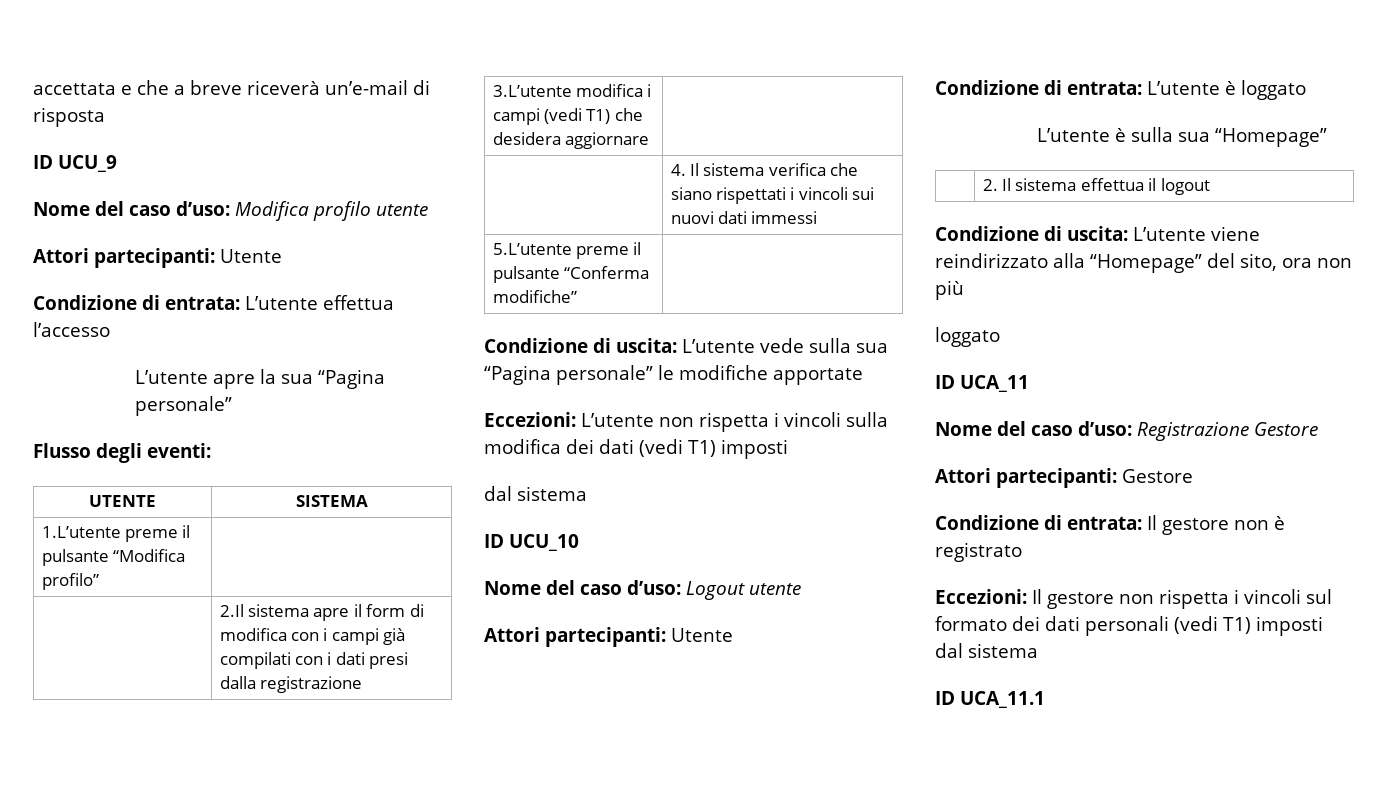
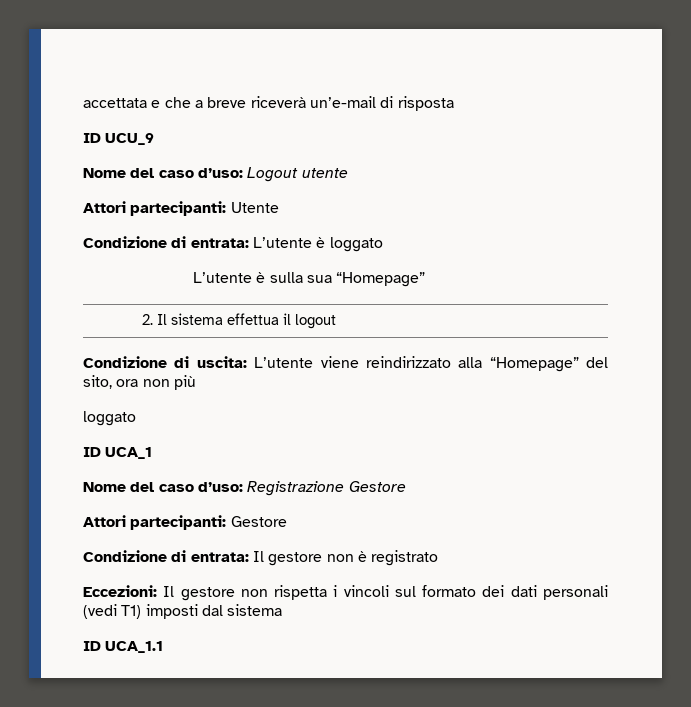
- Nome del caso d’uso: Modifica profilo utente
- Attori partecipanti: Utente
- Condizione di entrata: L’utente effettua l’accesso
- L’utente apre la sua “Pagina personale”
- Flusso degli eventi:
- UTENTE | SISTEMA
- 1.L’utente preme il pulsante “Modifica profilo” |
- | 2.Il sistema apre il form di modifica con i campi già compilati con i dati presi dalla registrazione
- 3.L’utente modifica i campi (vedi T1) che desidera aggiornare |
- | 4. Il sistema verifica che siano rispettati i vincoli sui nuovi dati immessi
- 5.L’utente preme il pulsante “Conferma modifiche” |
- Condizione di uscita: L’utente vede sulla sua “Pagina personale” le modifiche apportate
- Eccezioni: L’utente non rispetta i vincoli sulla modifica dei dati (vedi T1) imposti
- dal sistema
- ID UCU_10
- ID UCA_11
+ ID UCA_1
- ID UCA_11.1
+ ID UCA_1.1

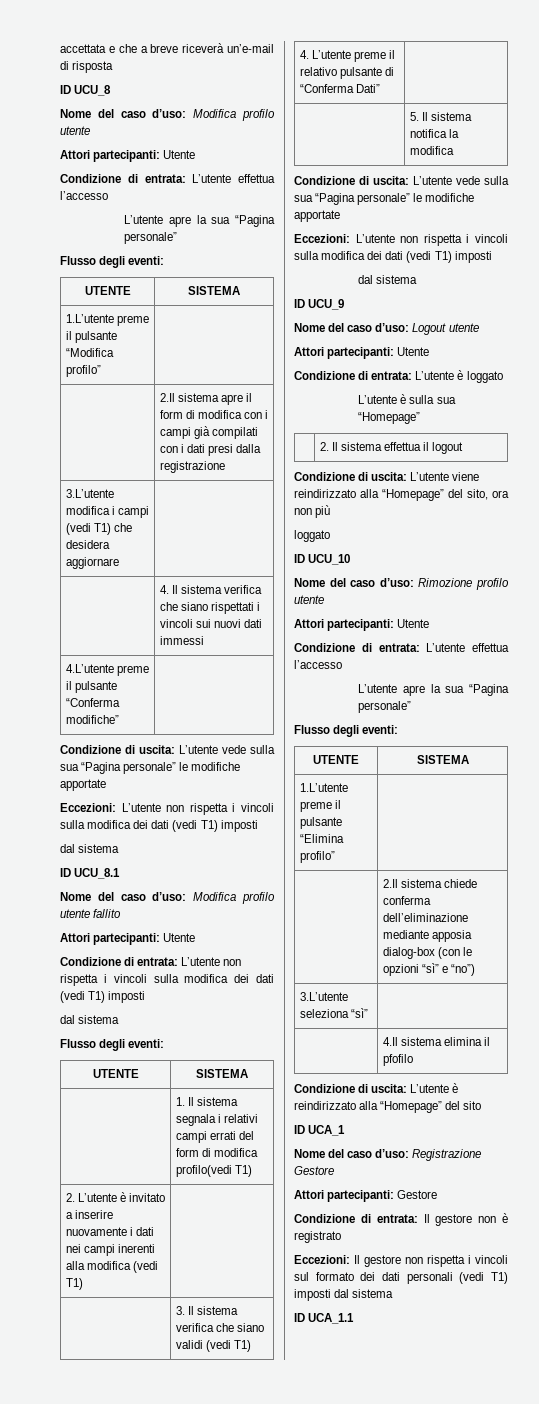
+ ID UCU_8
+ Nome del caso d’uso: Modifica profilo utente
+ Attori partecipanti: Utente
+ Condizione di entrata: L’utente effettua l’accesso
+ L’utente apre la sua “Pagina personale”
+ Flusso degli eventi:
+ UTENTE | SISTEMA
+ 1.L’utente preme il pulsante “Modifica profilo” |
+ | 2.Il sistema apre il form di modifica con i campi già compilati con i dati presi dalla registrazione
+ 3.L’utente modifica i campi (vedi T1) che desidera aggiornare |
+ | 4. Il sistema verifica che siano rispettati i vincoli sui nuovi dati immessi
+ 4.L’utente preme il pulsante “Conferma modifiche” |
+ Condizione di uscita: L’utente vede sulla sua “Pagina personale” le modifiche apportate
+ Eccezioni: L’utente non rispetta i vincoli sulla modifica dei dati (vedi T1) imposti
+ dal sistema
+ ID UCU_8.1
+ Nome del caso d’uso: Modifica profilo utente fallito
+ Attori partecipanti: Utente
+ Condizione di entrata: L’utente non rispetta i vincoli sulla modifica dei dati (vedi T1) imposti
+ dal sistema
+ Flusso degli eventi:
+ UTENTE | SISTEMA
+ | 1. Il sistema segnala i relativi campi errati del form di modifica profilo(vedi T1)
+ 2. L’utente è invitato a inserire nuovamente i dati nei campi inerenti alla modifica (vedi T1) |
+ | 3. Il sistema verifica che siano validi (vedi T1)
+ 4. L’utente preme il relativo pulsante di “Conferma Dati” |
+ | 5. Il sistema notifica la modifica
+ Condizione di uscita: L’utente vede sulla sua “Pagina personale” le modifiche apportate
+ Eccezioni: L’utente non rispetta i vincoli sulla modifica dei dati (vedi T1) imposti
+ dal sistema
+ ID UCU_10
+ Nome del caso d’uso: Rimozione profilo utente
+ Attori partecipanti: Utente
+ Condizione di entrata: L’utente effettua l’accesso
+ L’utente apre la sua “Pagina personale”
+ Flusso degli eventi:
+ UTENTE | SISTEMA
+ 1.L’utente preme il pulsante “Elimina profilo” |
+ | 2.Il sistema chiede conferma dell’eliminazione mediante apposia dialog-box (con le opzioni “sì” e “no”)
+ 3.L’utente seleziona “sì” |
+ | 4.Il sistema elimina il pfofilo
+ Condizione di uscita: L’utente è reindirizzato alla “Homepage” del sito

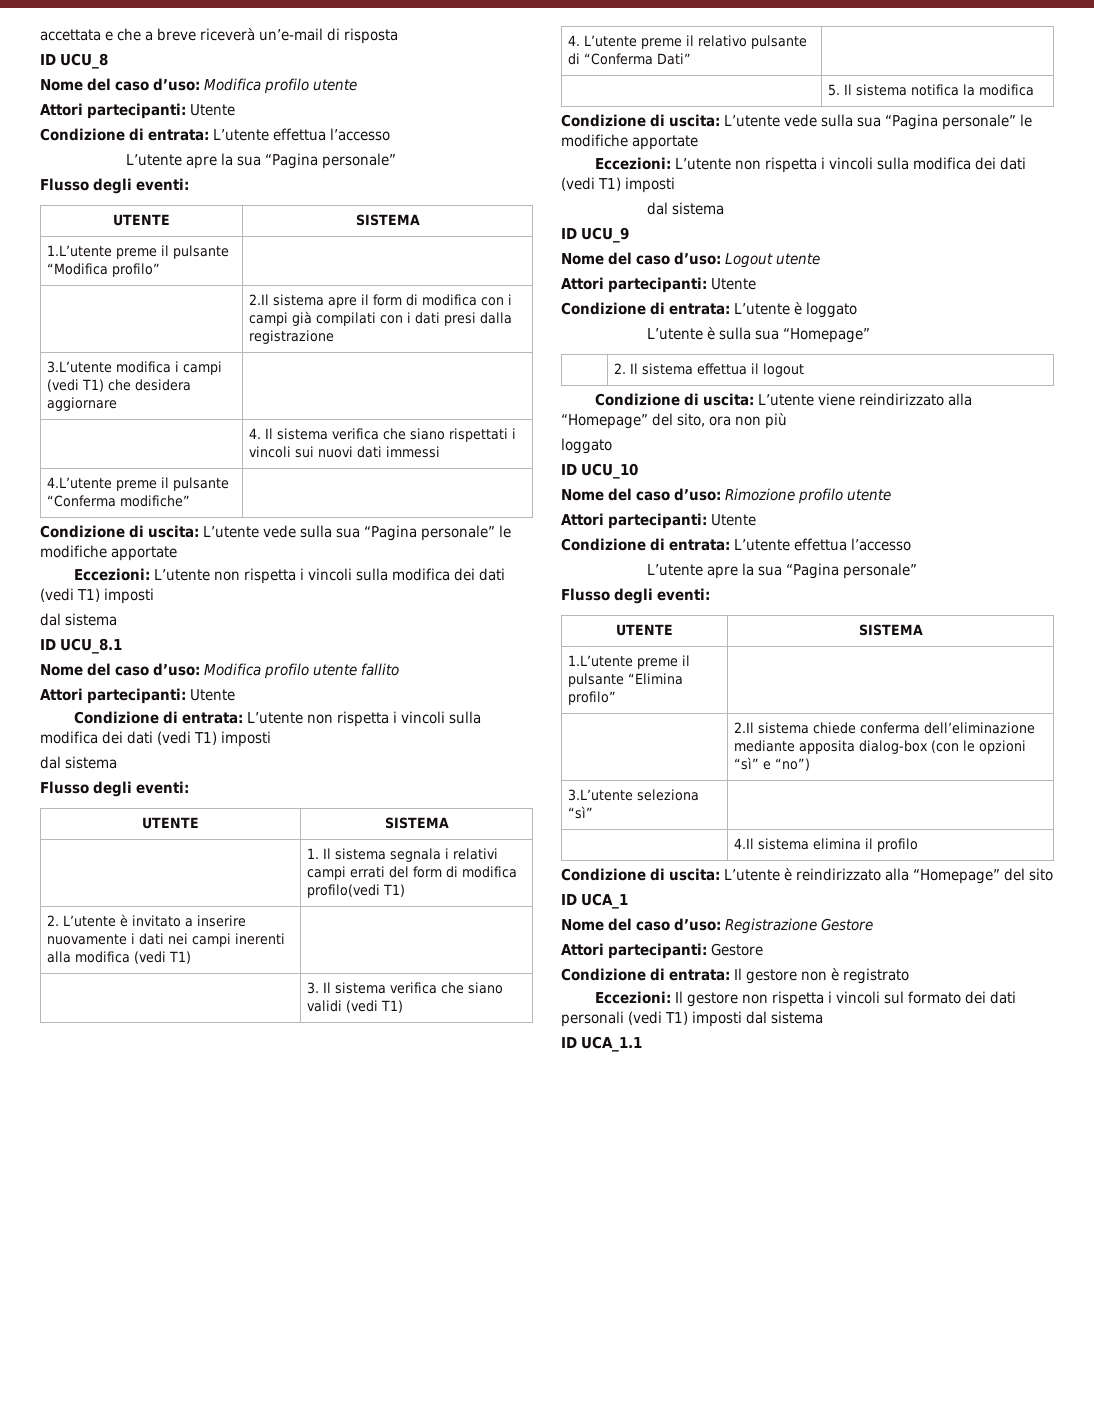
- | 2.Il sistema chiede conferma dell’eliminazione mediante apposia dialog-box (con le opzioni “sì” e “no”)
+ | 2.Il sistema chiede conferma dell’eliminazione mediante apposita dialog-box (con le opzioni “sì” e “no”)
- | 4.Il sistema elimina il pfofilo
+ | 4.Il sistema elimina il profilo

